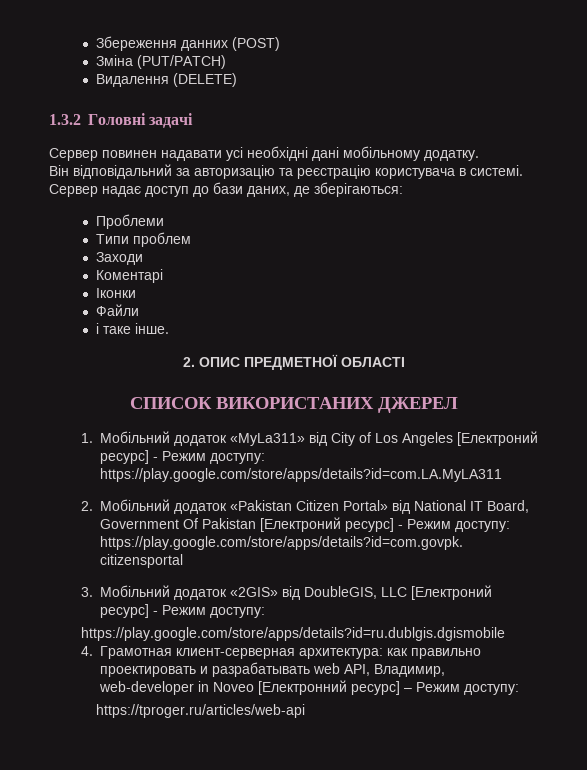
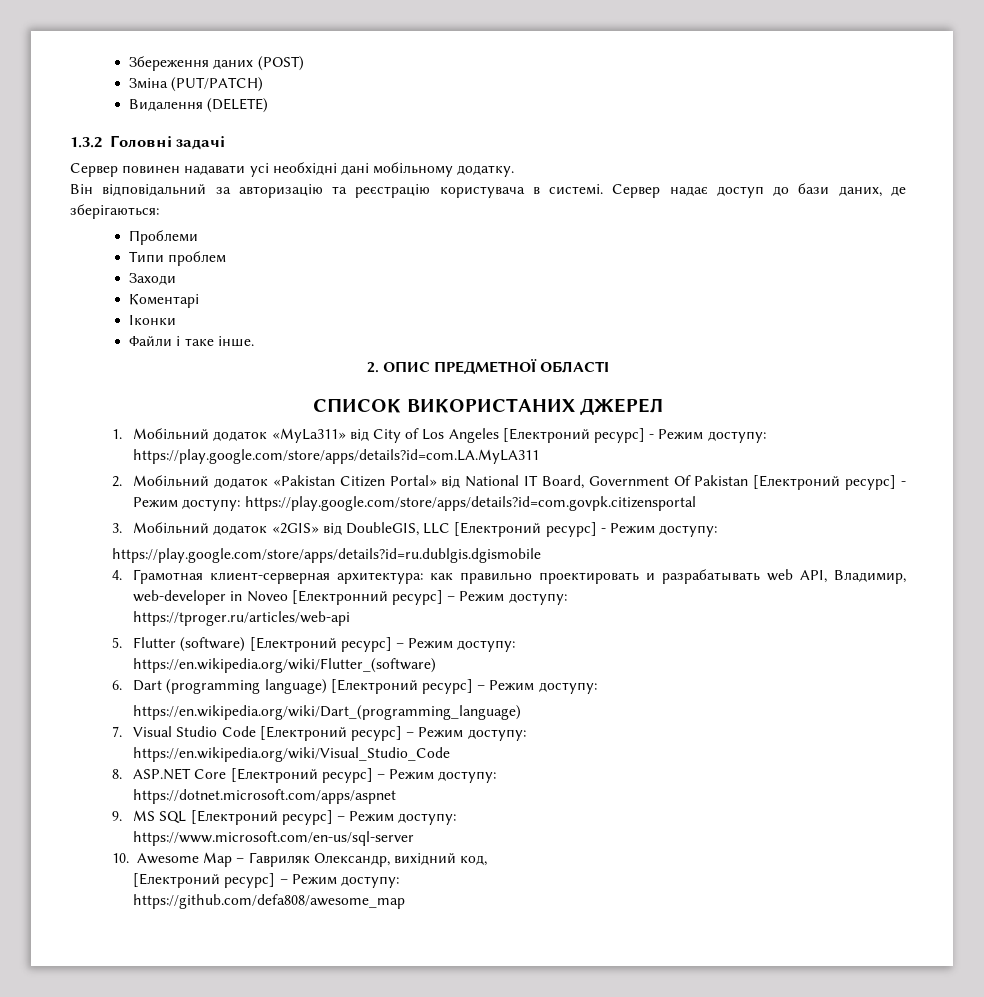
- Збереження данних (POST)
+ Збереження даних (POST)
- Файли
- і таке інше.
+ Файли і таке інше.
+ 5. Flutter (software) [Електроний ресурс] – Режим доступу:
+ https://en.wikipedia.org/wiki/Flutter_(software)
+ 6. Dart (programming language) [Електроний ресурс] – Режим доступу:
+ https://en.wikipedia.org/wiki/Dart_(programming_language)
+ 7. Visual Studio Code [Електроний ресурс] – Режим доступу:
+ https://en.wikipedia.org/wiki/Visual_Studio_Code
+ 8. ASP.NET Core [Електроний ресурс] – Режим доступу:
+ https://dotnet.microsoft.com/apps/aspnet
+ 9. MS SQL [Електроний ресурс] – Режим доступу:
+ https://www.microsoft.com/en-us/sql-server
+ 10. Awesome Map – Гавриляк Олександр, вихідний код,
+ [Електроний ресурс] – Режим доступу:
+ https://github.com/defa808/awesome_map

